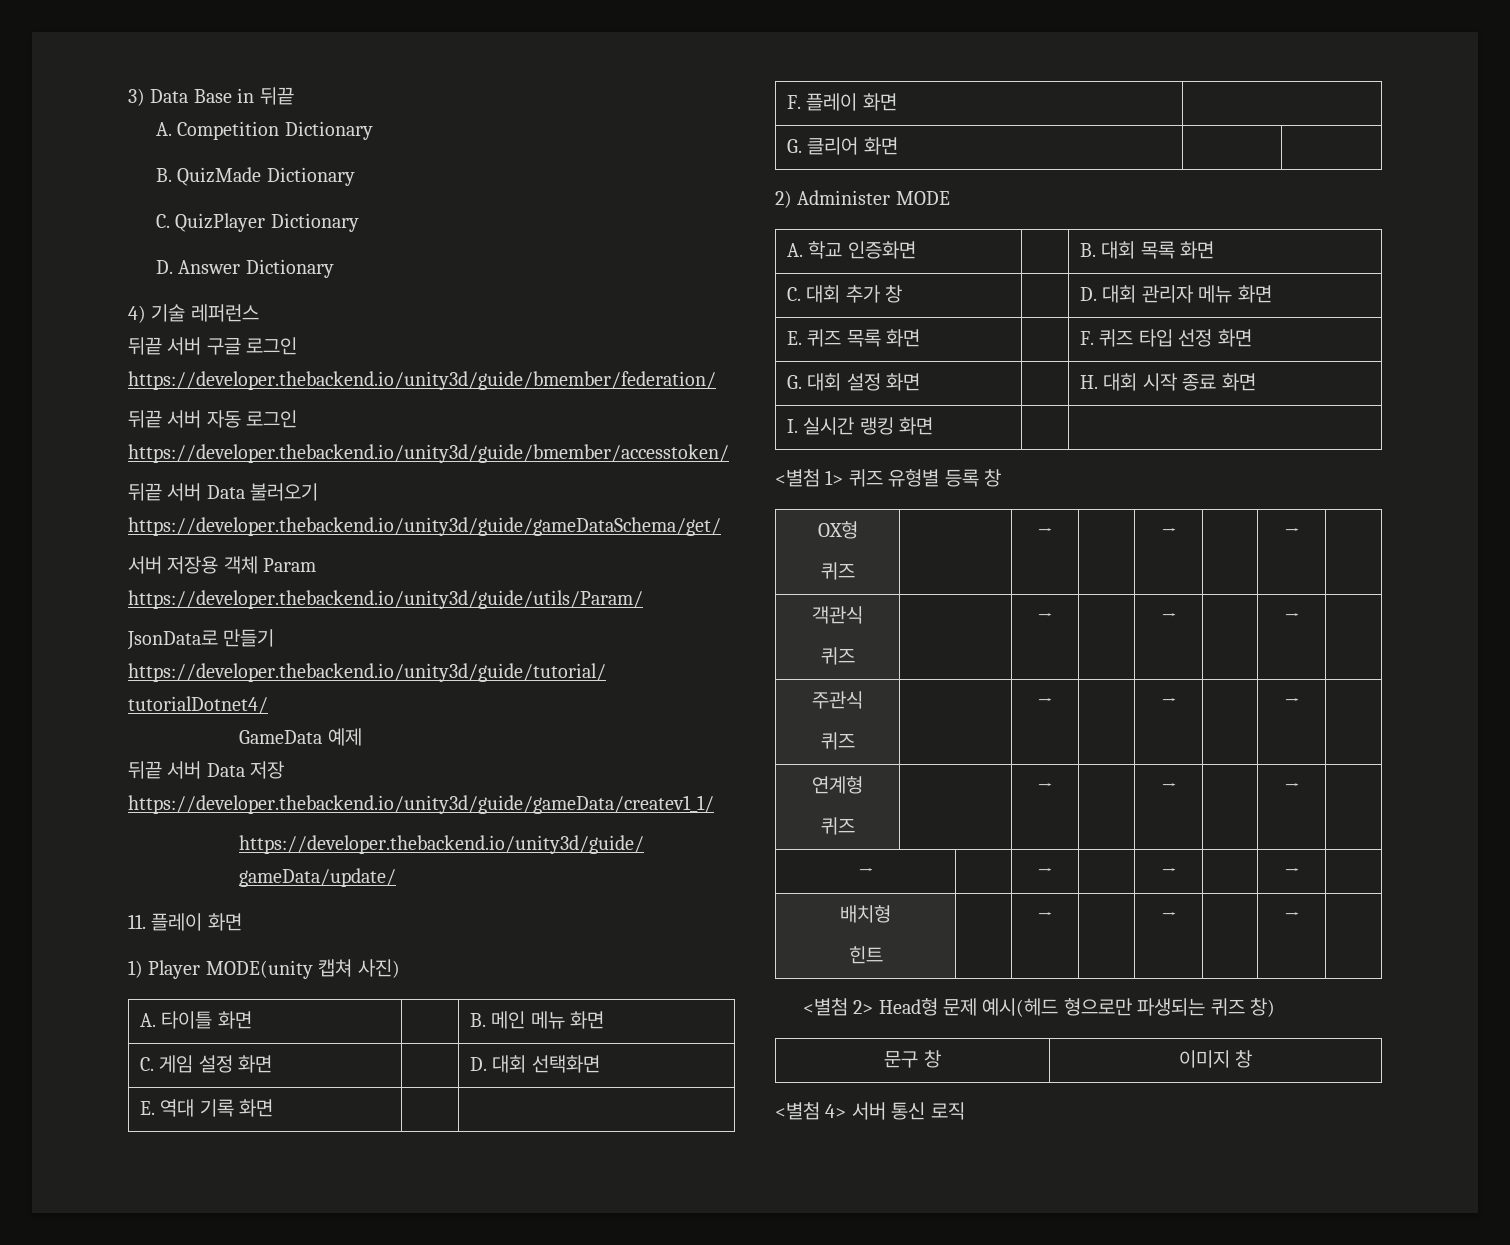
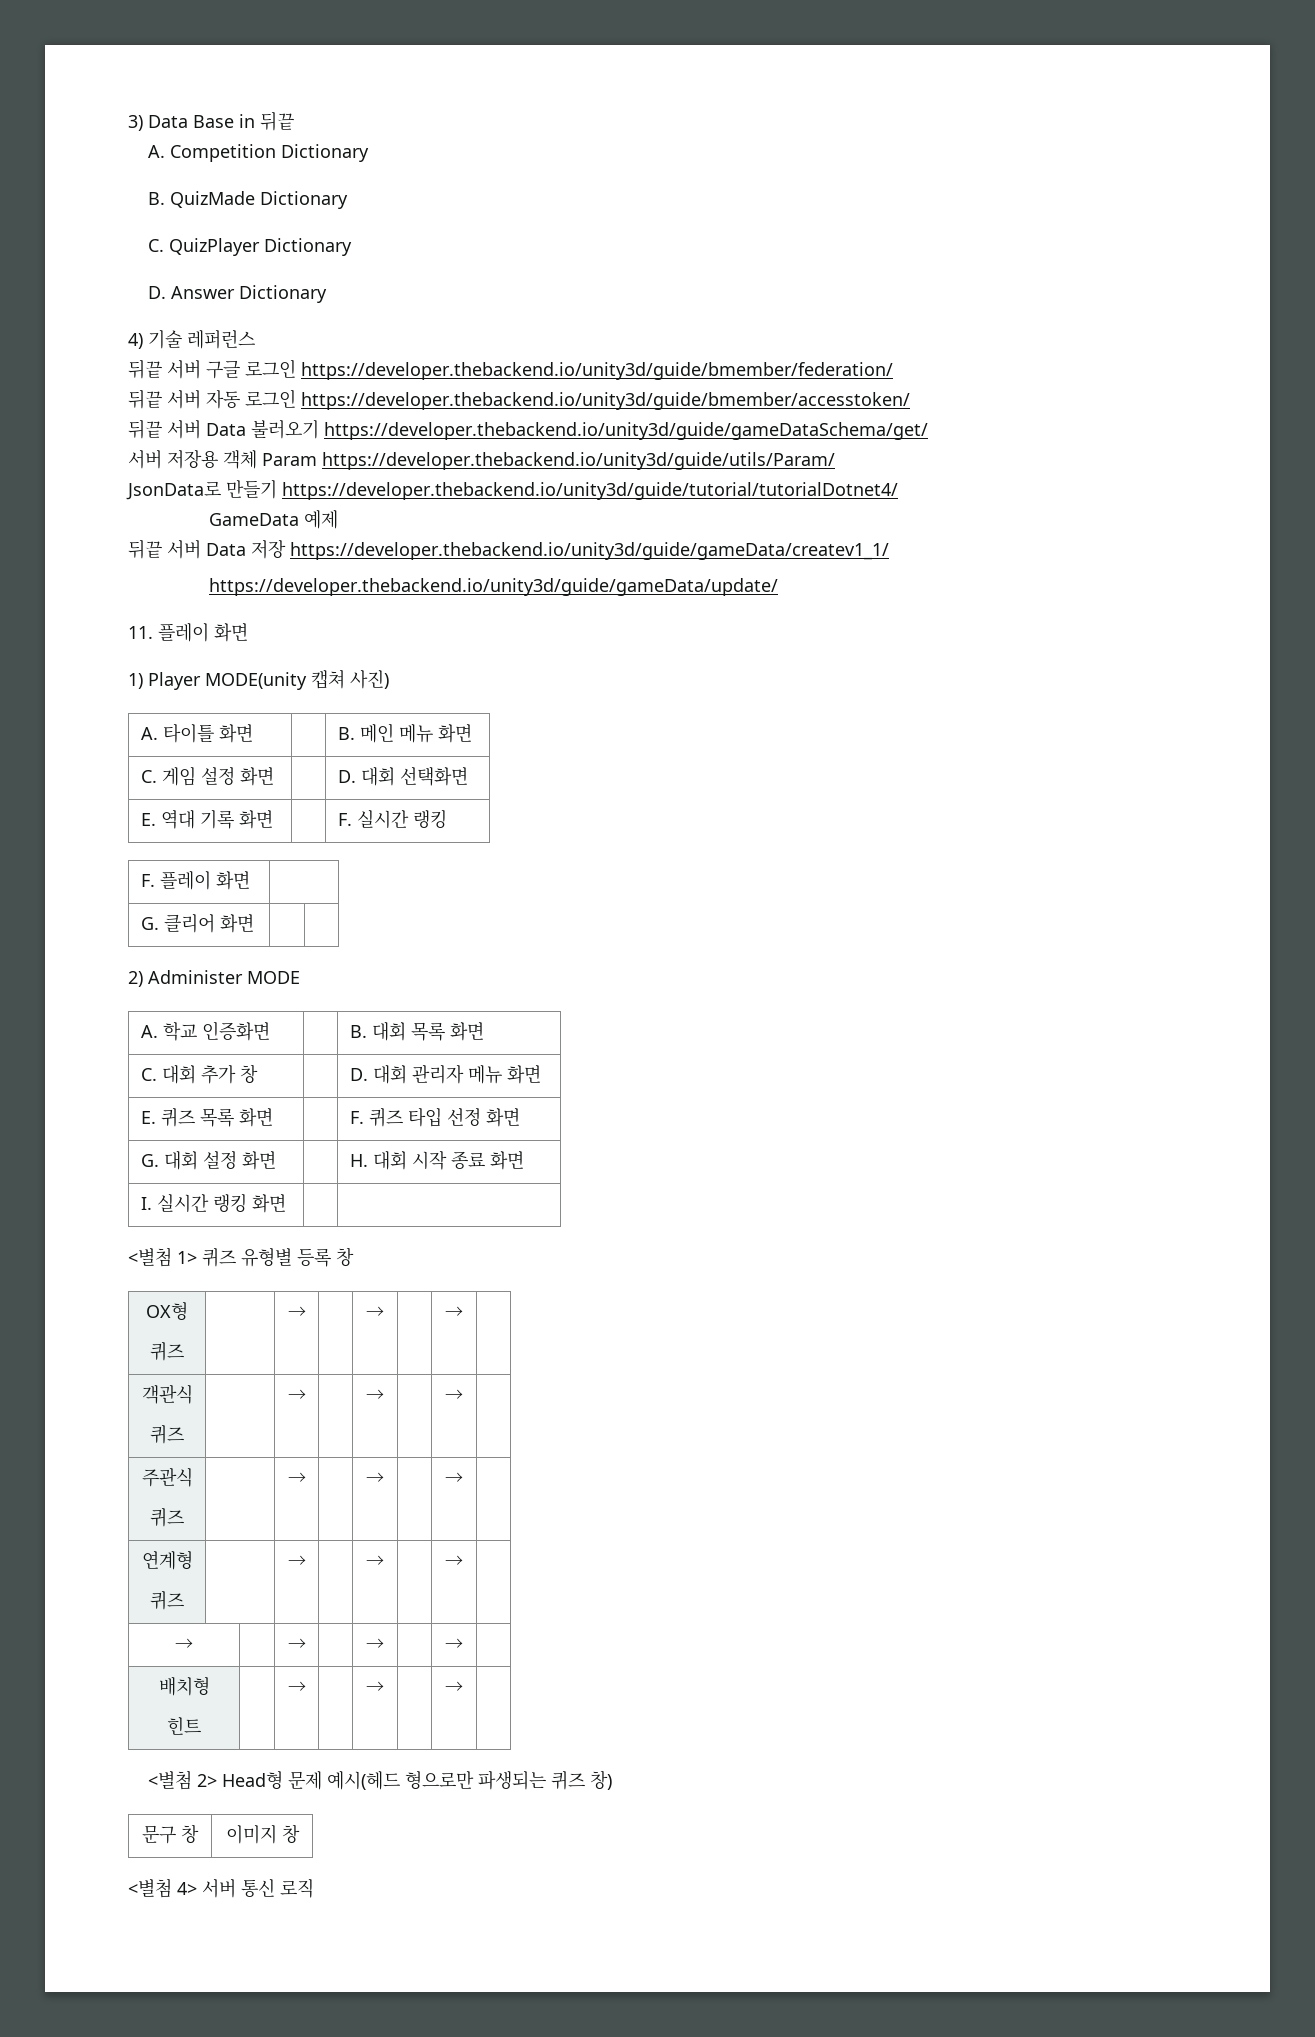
- E. 역대 기록 화면 | |
+ E. 역대 기록 화면 | | F. 실시간 랭킹

